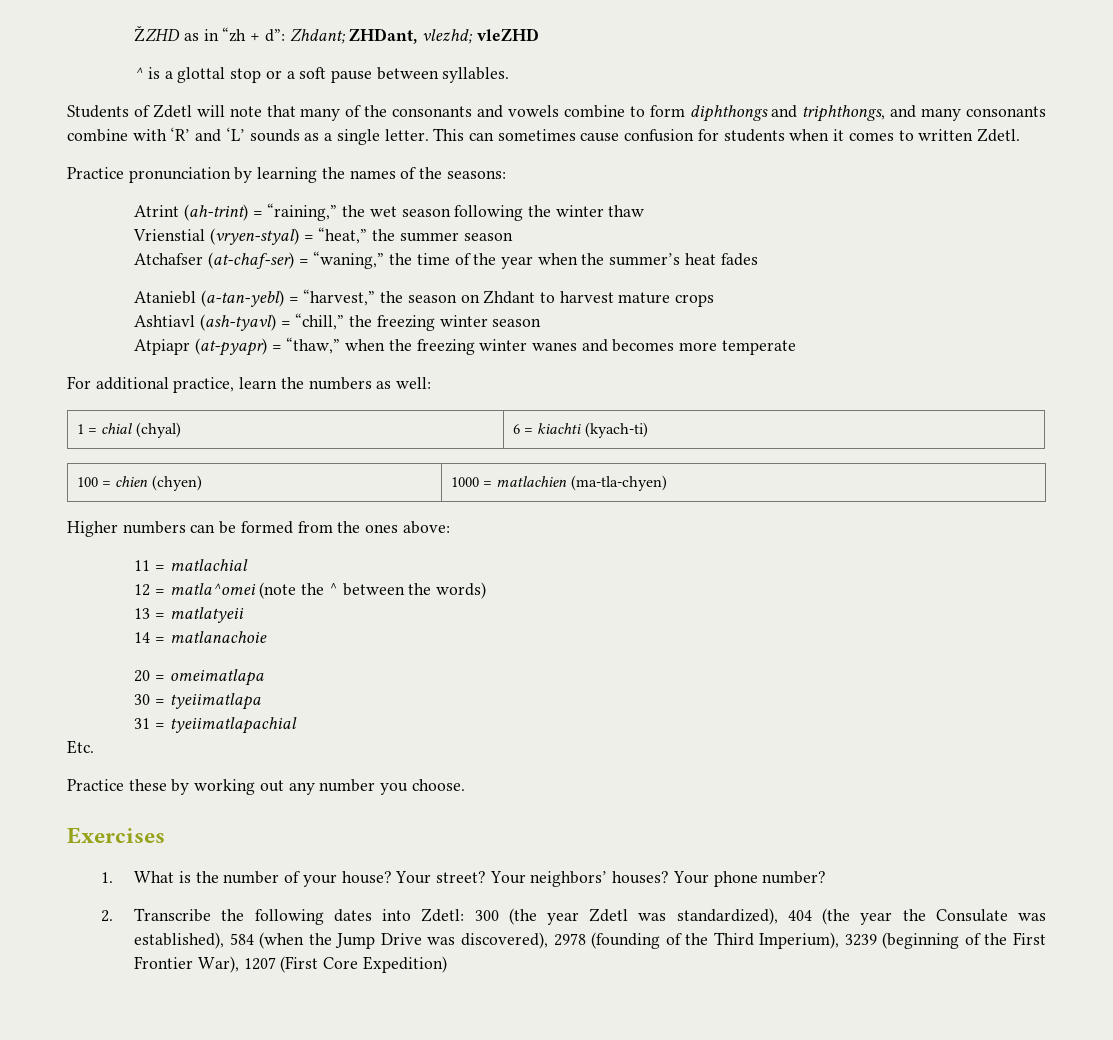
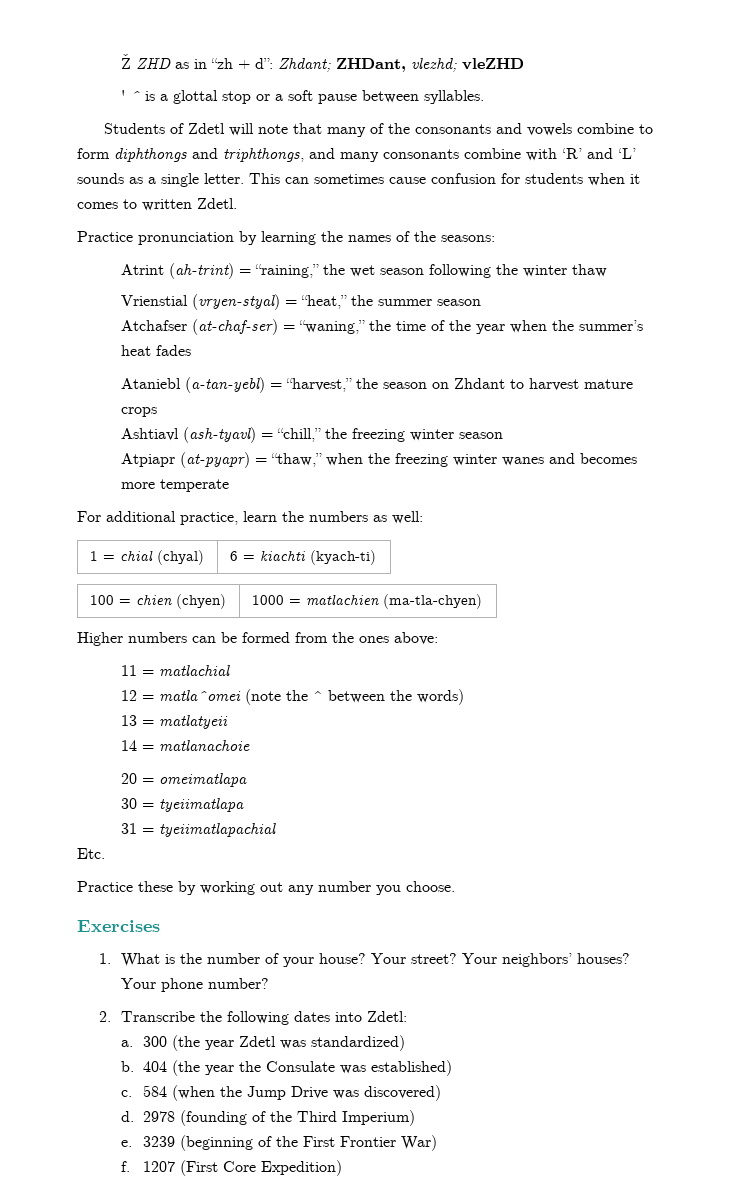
- ŽZHD as in “zh + d”: Zhdant; ZHDant, vlezhd; vleZHD
+ Ž ZHD as in “zh + d”: Zhdant; ZHDant, vlezhd; vleZHD
- ^ is a glottal stop or a soft pause between syllables.
+ ' ^ is a glottal stop or a soft pause between syllables.
- 2. Transcribe the following dates into Zdetl: 300 (the year Zdetl was standardized), 404 (the year the Consulate was established), 584 (when the Jump Drive was discovered), 2978 (founding of the Third Imperium), 3239 (beginning of the First Frontier War), 1207 (First Core Expedition)
+ 2. Transcribe the following dates into Zdetl:
+ a. 300 (the year Zdetl was standardized)
+ b. 404 (the year the Consulate was established)
+ c. 584 (when the Jump Drive was discovered)
+ d. 2978 (founding of the Third Imperium)
+ e. 3239 (beginning of the First Frontier War)
+ f. 1207 (First Core Expedition)

